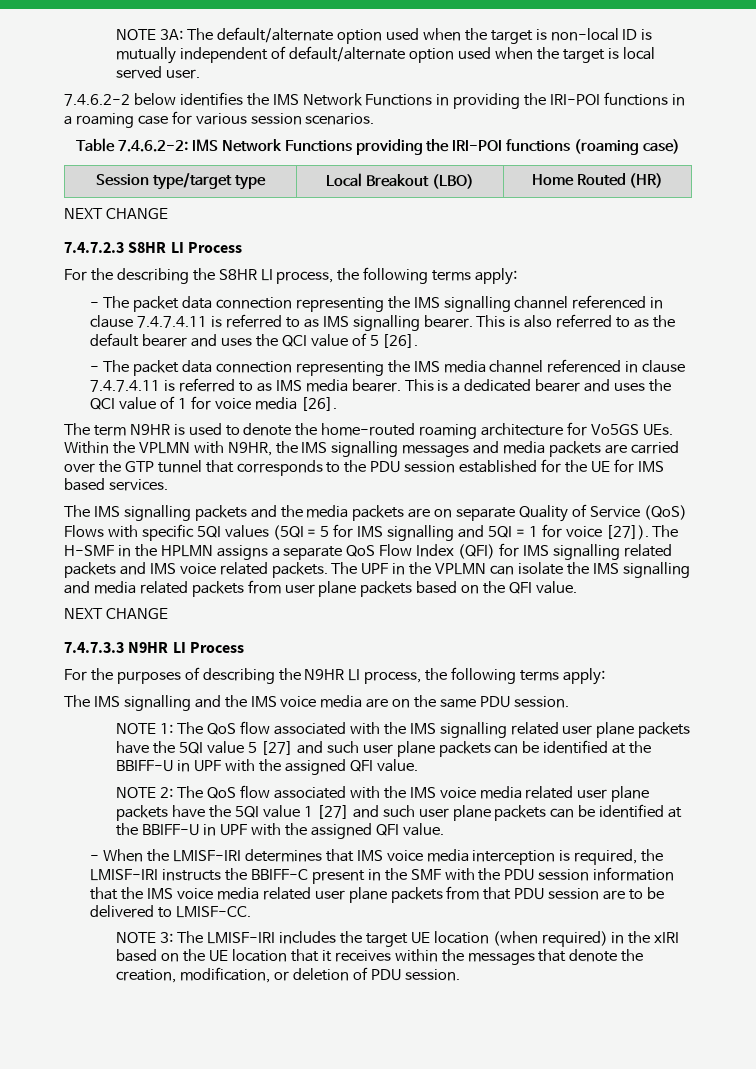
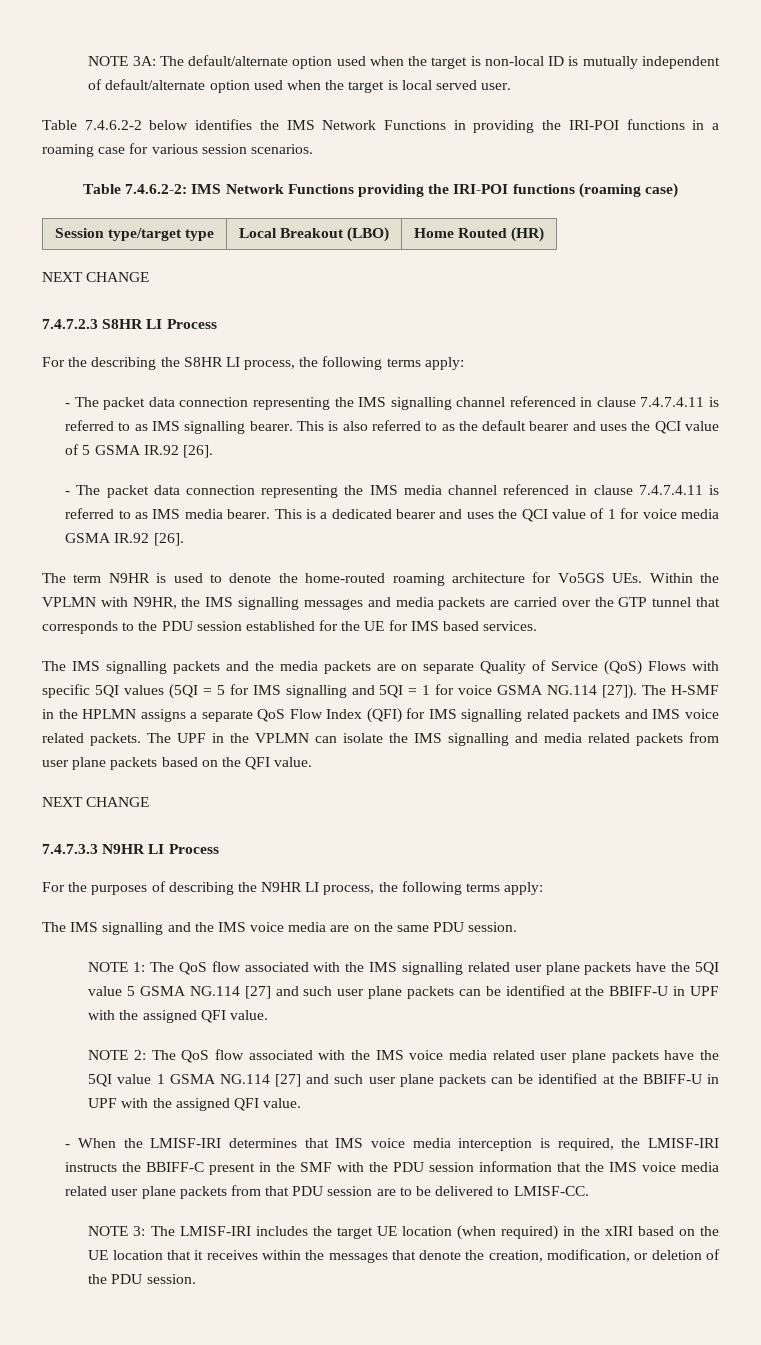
- 7.4.6.2-2 below identifies the IMS Network Functions in providing the IRI-POI functions in a roaming case for various session scenarios.
+ Table 7.4.6.2-2 below identifies the IMS Network Functions in providing the IRI-POI functions in a roaming case for various session scenarios.
- This is also referred to as the default bearer and uses the QCI value of 5 [26].
+ This is also referred to as the default bearer and uses the QCI value of 5 GSMA IR.92 [26].
- This is a dedicated bearer and uses the QCI value of 1 for voice media [26].
+ This is a dedicated bearer and uses the QCI value of 1 for voice media GSMA IR.92 [26].
- The IMS signalling packets and the media packets are on separate Quality of Service (QoS) Flows with specific 5QI values (5QI = 5 for IMS signalling and 5QI = 1 for voice [27]).
+ The IMS signalling packets and the media packets are on separate Quality of Service (QoS) Flows with specific 5QI values (5QI = 5 for IMS signalling and 5QI = 1 for voice GSMA NG.114 [27]).
- NOTE 1: The QoS flow associated with the IMS signalling related user plane packets have the 5QI value 5 [27] and such user plane packets can be identified at the BBIFF-U in UPF with the assigned QFI value.
+ NOTE 1: The QoS flow associated with the IMS signalling related user plane packets have the 5QI value 5 GSMA NG.114 [27] and such user plane packets can be identified at the BBIFF-U in UPF with the assigned QFI value.
- NOTE 2: The QoS flow associated with the IMS voice media related user plane packets have the 5QI value 1 [27] and such user plane packets can be identified at the BBIFF-U in UPF with the assigned QFI value.
+ NOTE 2: The QoS flow associated with the IMS voice media related user plane packets have the 5QI value 1 GSMA NG.114 [27] and such user plane packets can be identified at the BBIFF-U in UPF with the assigned QFI value.
- NOTE 3: The LMISF-IRI includes the target UE location (when required) in the xIRI based on the UE location that it receives within the messages that denote the creation, modification, or deletion of PDU session.
+ NOTE 3: The LMISF-IRI includes the target UE location (when required) in the xIRI based on the UE location that it receives within the messages that denote the creation, modification, or deletion of the PDU session.

